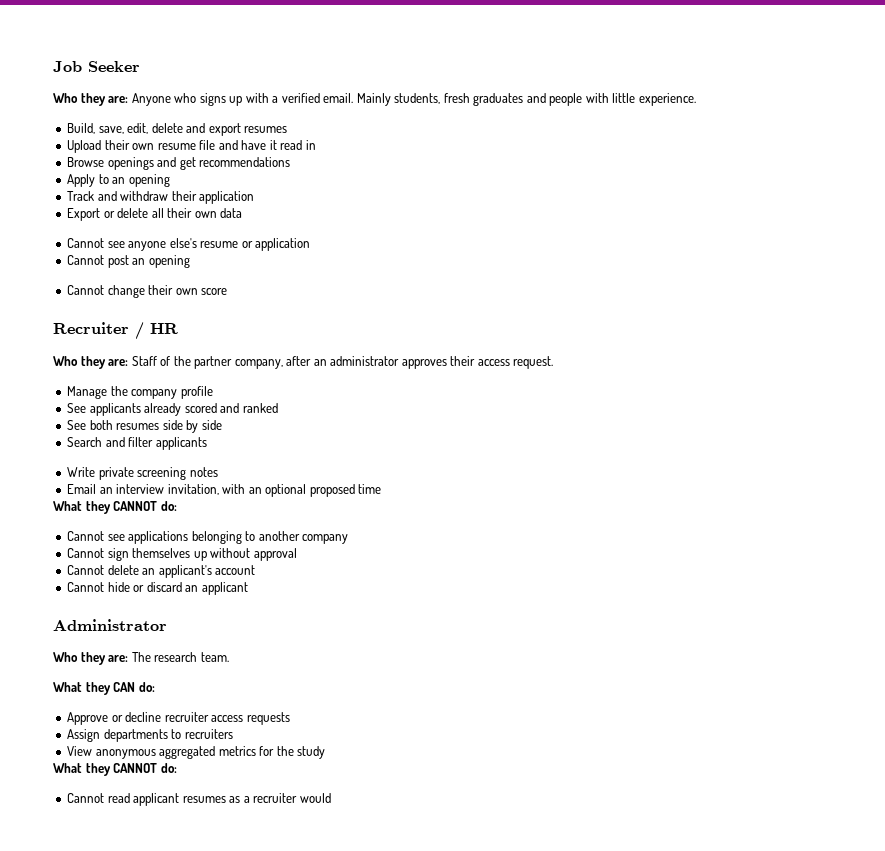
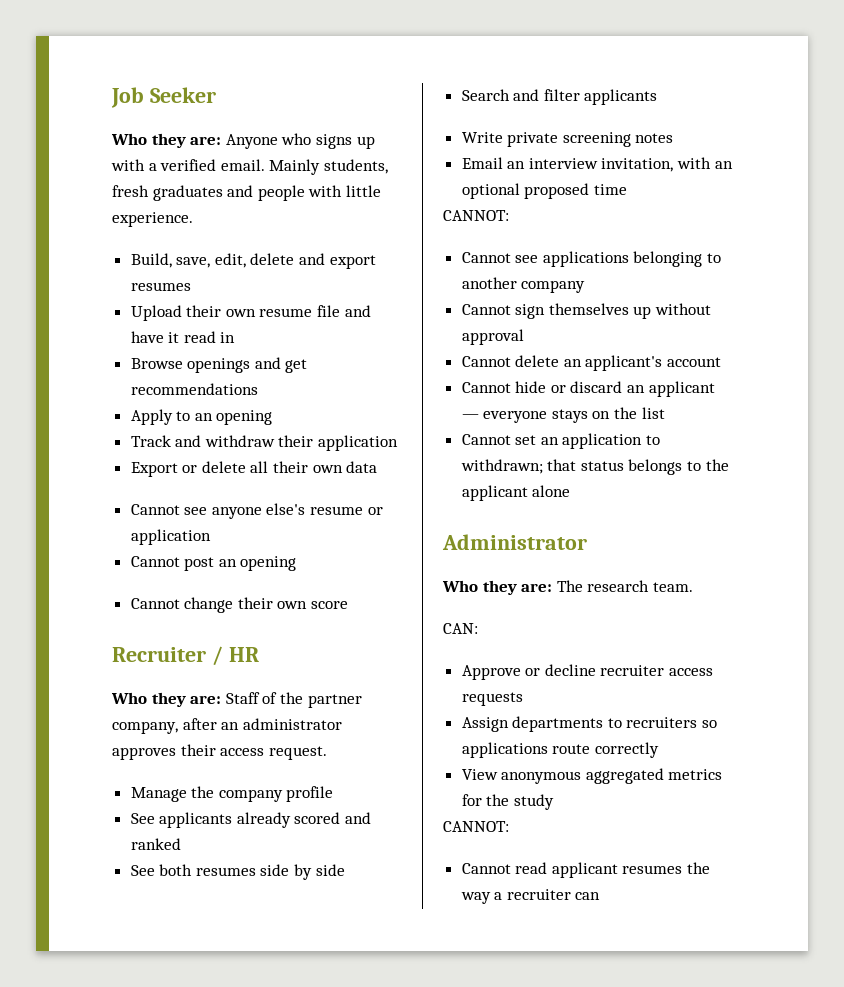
  Email an interview invitation, with an optional proposed time
- What they CANNOT do:
+ CANNOT:
- Cannot hide or discard an applicant
+ Cannot hide or discard an applicant — everyone stays on the list
+ Cannot set an application to withdrawn; that status belongs to the applicant alone
- What they CAN do:
+ CAN:
- Assign departments to recruiters
+ Assign departments to recruiters so applications route correctly
  View anonymous aggregated metrics for the study
- What they CANNOT do:
+ CANNOT:
- Cannot read applicant resumes as a recruiter would
+ Cannot read applicant resumes the way a recruiter can

